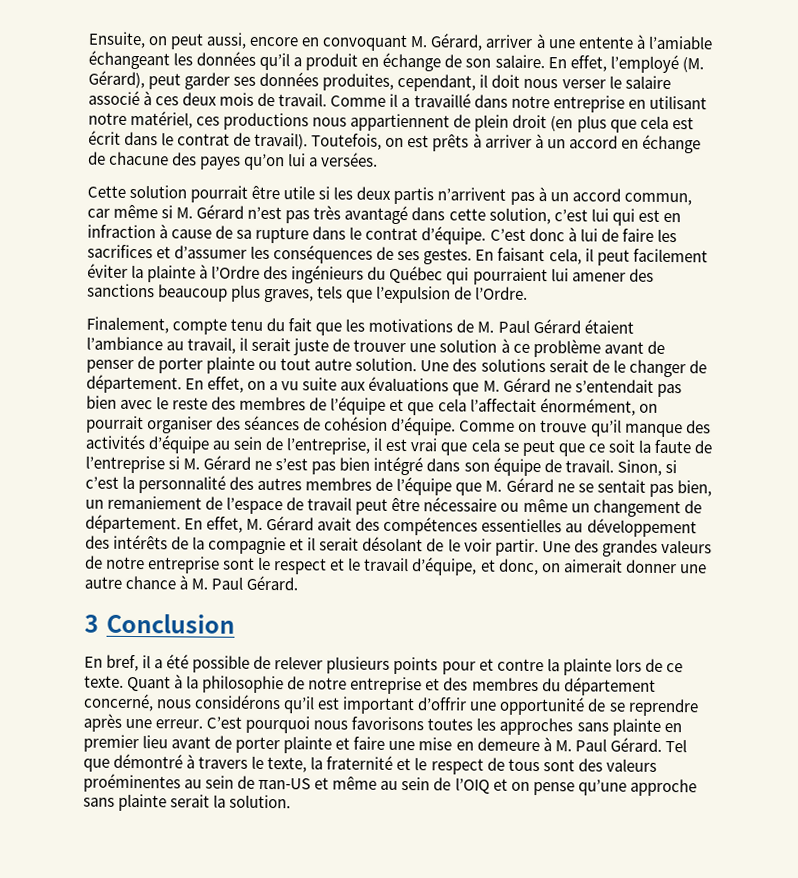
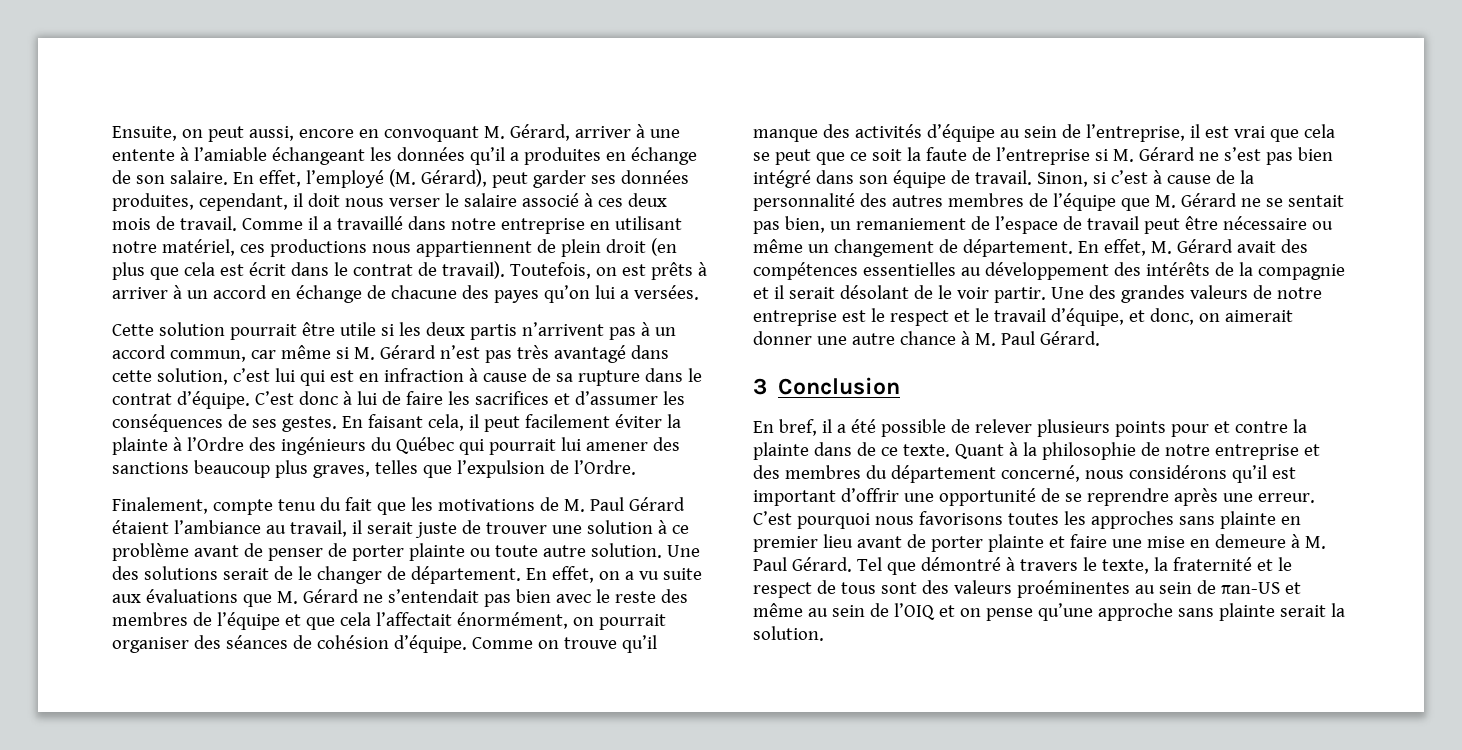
- Ensuite, on peut aussi, encore en convoquant M. Gérard, arriver à une entente à l’amiable échangeant les données qu’il a produit en échange de son salaire.
+ Ensuite, on peut aussi, encore en convoquant M. Gérard, arriver à une entente à l’amiable échangeant les données qu’il a produites en échange de son salaire.
- En faisant cela, il peut facilement éviter la plainte à l’Ordre des ingénieurs du Québec qui pourraient lui amener des sanctions beaucoup plus graves, tels que l’expulsion de l’Ordre.
+ En faisant cela, il peut facilement éviter la plainte à l’Ordre des ingénieurs du Québec qui pourrait lui amener des sanctions beaucoup plus graves, telles que l’expulsion de l’Ordre.
- Finalement, compte tenu du fait que les motivations de M. Paul Gérard étaient l’ambiance au travail, il serait juste de trouver une solution à ce problème avant de penser de porter plainte ou tout autre solution.
+ Finalement, compte tenu du fait que les motivations de M. Paul Gérard étaient l’ambiance au travail, il serait juste de trouver une solution à ce problème avant de penser de porter plainte ou toute autre solution.
- Sinon, si c’est la personnalité des autres membres de l’équipe que M. Gérard ne se sentait pas bien, un remaniement de l’espace de travail peut être nécessaire ou même un changement de département.
+ Sinon, si c’est à cause de la personnalité des autres membres de l’équipe que M. Gérard ne se sentait pas bien, un remaniement de l’espace de travail peut être nécessaire ou même un changement de département.
- Une des grandes valeurs de notre entreprise sont le respect et le travail d’équipe, et donc, on aimerait donner une autre chance à M. Paul Gérard.
+ Une des grandes valeurs de notre entreprise est le respect et le travail d’équipe, et donc, on aimerait donner une autre chance à M. Paul Gérard.
- En bref, il a été possible de relever plusieurs points pour et contre la plainte lors de ce texte.
+ En bref, il a été possible de relever plusieurs points pour et contre la plainte dans de ce texte.

